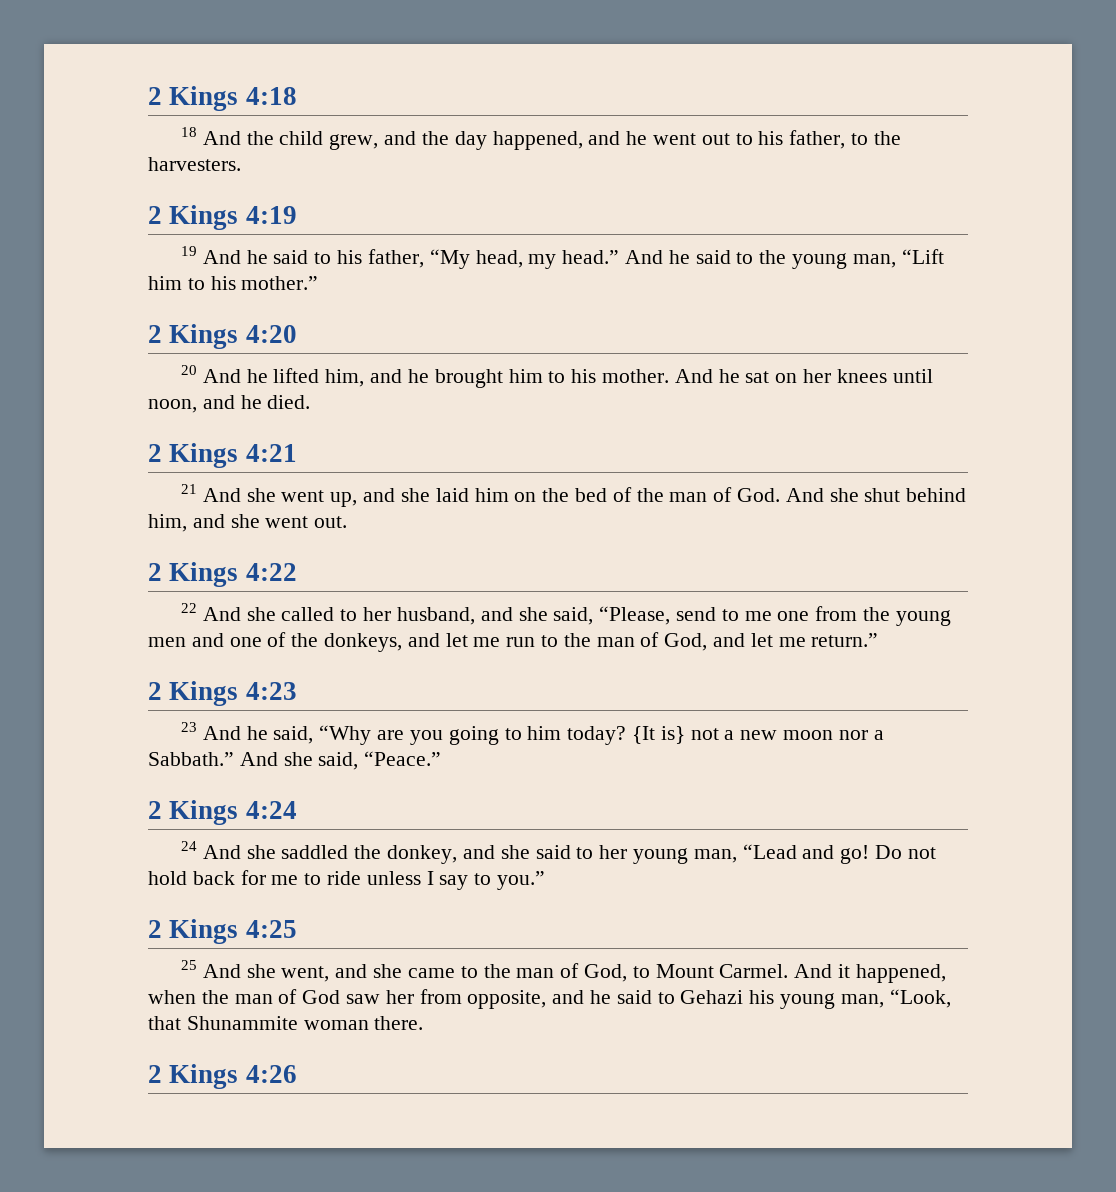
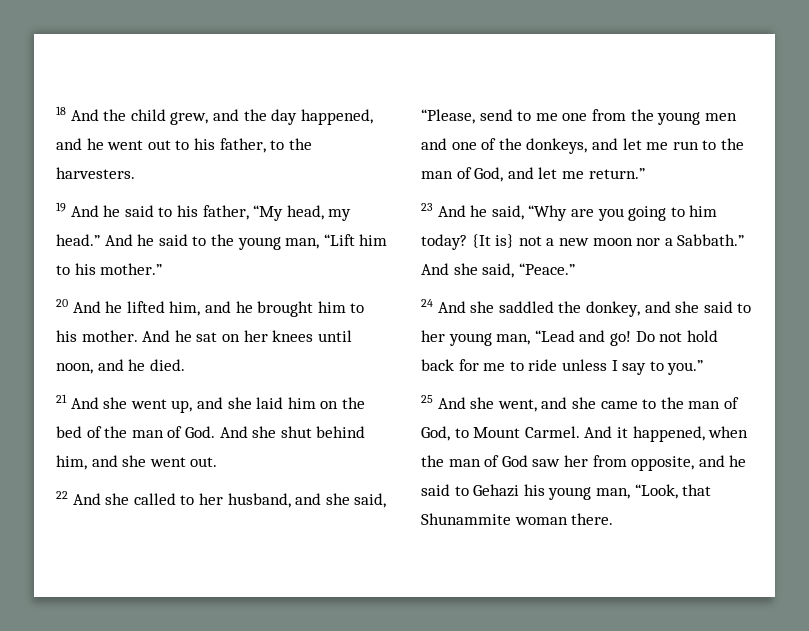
- 2 Kings 4:18
- 2 Kings 4:19
- 2 Kings 4:20
- 2 Kings 4:21
- 2 Kings 4:22
- 2 Kings 4:23
- 2 Kings 4:24
- 2 Kings 4:25
- 2 Kings 4:26

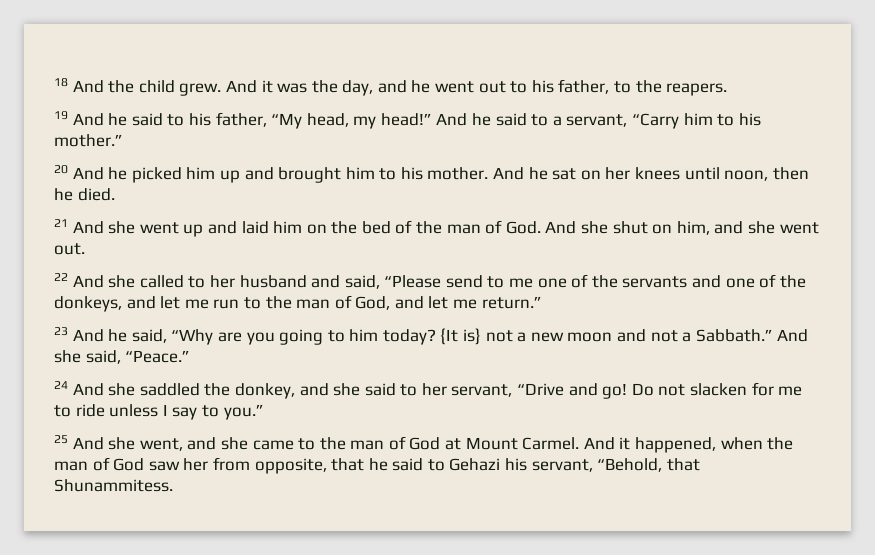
- 18 And the child grew, and the day happened, and he went out to his father, to the harvesters.
+ 18 And the child grew. And it was the day, and he went out to his father, to the reapers.
- 19 And he said to his father, “My head, my head.” And he said to the young man, “Lift him to his mother.”
+ 19 And he said to his father, “My head, my head!” And he said to a servant, “Carry him to his mother.”
- 20 And he lifted him, and he brought him to his mother.
+ 20 And he picked him up and brought him to his mother.
- And he sat on her knees until noon, and he died.
+ And he sat on her knees until noon, then he died.
- 21 And she went up, and she laid him on the bed of the man of God. And she shut behind him, and she went out.
+ 21 And she went up and laid him on the bed of the man of God. And she shut on him, and she went out.
- 22 And she called to her husband, and she said, “Please, send to me one from the young men and one of the donkeys, and let me run to the man of God, and let me return.”
+ 22 And she called to her husband and said, “Please send to me one of the servants and one of the donkeys, and let me run to the man of God, and let me return.”
- {It is} not a new moon nor a Sabbath.”
+ {It is} not a new moon and not a Sabbath.”
- 24 And she saddled the donkey, and she said to her young man, “Lead and go!
+ 24 And she saddled the donkey, and she said to her servant, “Drive and go!
- Do not hold back for me to ride unless I say to you.”
+ Do not slacken for me to ride unless I say to you.”
- 25 And she went, and she came to the man of God, to Mount Carmel.
+ 25 And she went, and she came to the man of God at Mount Carmel.
- And it happened, when the man of God saw her from opposite, and he said to Gehazi his young man, “Look, that Shunammite woman there.
+ And it happened, when the man of God saw her from opposite, that he said to Gehazi his servant, “Behold, that Shunammitess.

